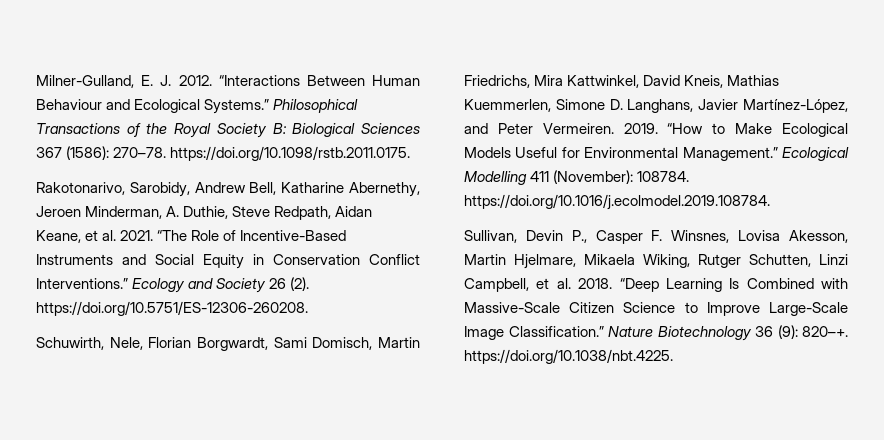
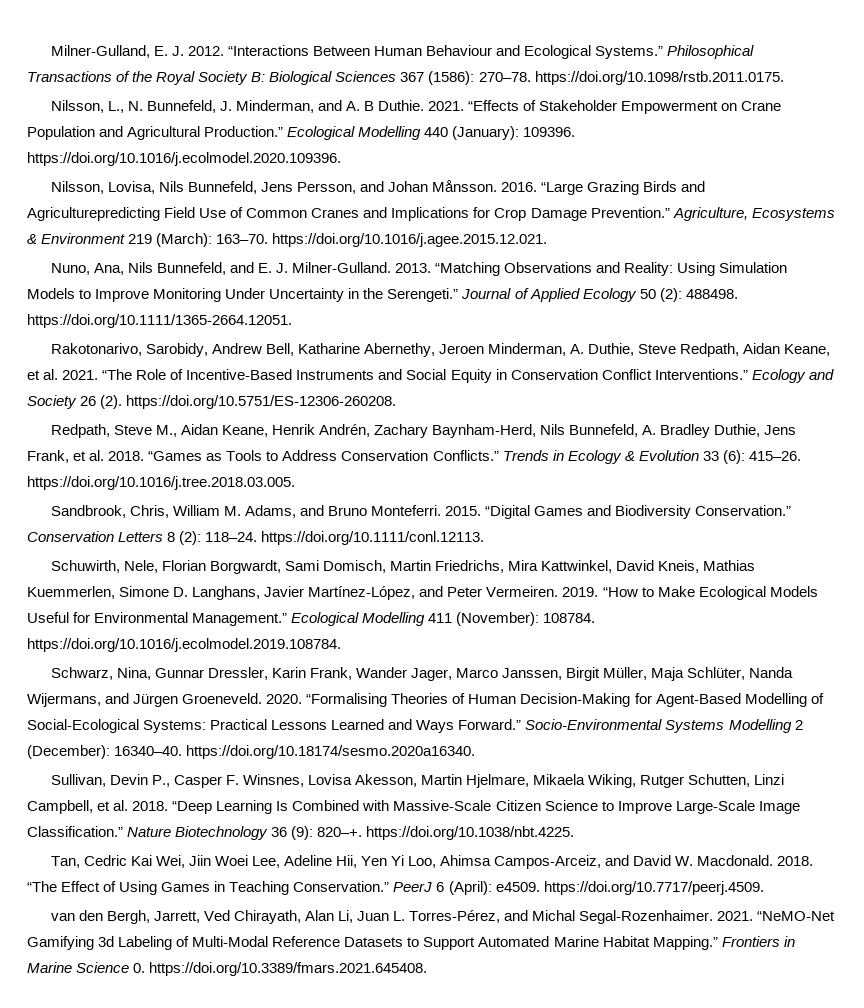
+ Nilsson, L., N. Bunnefeld, J. Minderman, and A. B Duthie. 2021. “Effects of Stakeholder Empowerment on Crane Population and Agricultural Production.” Ecological Modelling 440 (January): 109396. https://doi.org/10.1016/j.ecolmodel.2020.109396.
+ Nilsson, Lovisa, Nils Bunnefeld, Jens Persson, and Johan Månsson. 2016. “Large Grazing Birds and Agriculturepredicting Field Use of Common Cranes and Implications for Crop Damage Prevention.” Agriculture, Ecosystems & Environment 219 (March): 163–70. https://doi.org/10.1016/j.agee.2015.12.021.
+ Nuno, Ana, Nils Bunnefeld, and E. J. Milner-Gulland. 2013. “Matching Observations and Reality: Using Simulation Models to Improve Monitoring Under Uncertainty in the Serengeti.” Journal of Applied Ecology 50 (2): 488498. https://doi.org/10.1111/1365-2664.12051.
+ Redpath, Steve M., Aidan Keane, Henrik Andrén, Zachary Baynham-Herd, Nils Bunnefeld, A. Bradley Duthie, Jens Frank, et al. 2018. “Games as Tools to Address Conservation Conflicts.” Trends in Ecology & Evolution 33 (6): 415–26. https://doi.org/10.1016/j.tree.2018.03.005.
+ Sandbrook, Chris, William M. Adams, and Bruno Monteferri. 2015. “Digital Games and Biodiversity Conservation.” Conservation Letters 8 (2): 118–24. https://doi.org/10.1111/conl.12113.
+ Schwarz, Nina, Gunnar Dressler, Karin Frank, Wander Jager, Marco Janssen, Birgit Müller, Maja Schlüter, Nanda Wijermans, and Jürgen Groeneveld. 2020. “Formalising Theories of Human Decision-Making for Agent-Based Modelling of Social-Ecological Systems: Practical Lessons Learned and Ways Forward.” Socio-Environmental Systems Modelling 2 (December): 16340–40. https://doi.org/10.18174/sesmo.2020a16340.
+ Tan, Cedric Kai Wei, Jiin Woei Lee, Adeline Hii, Yen Yi Loo, Ahimsa Campos-Arceiz, and David W. Macdonald. 2018. “The Effect of Using Games in Teaching Conservation.” PeerJ 6 (April): e4509. https://doi.org/10.7717/peerj.4509.
+ van den Bergh, Jarrett, Ved Chirayath, Alan Li, Juan L. Torres-Pérez, and Michal Segal-Rozenhaimer. 2021. “NeMO-Net Gamifying 3d Labeling of Multi-Modal Reference Datasets to Support Automated Marine Habitat Mapping.” Frontiers in Marine Science 0. https://doi.org/10.3389/fmars.2021.645408.

